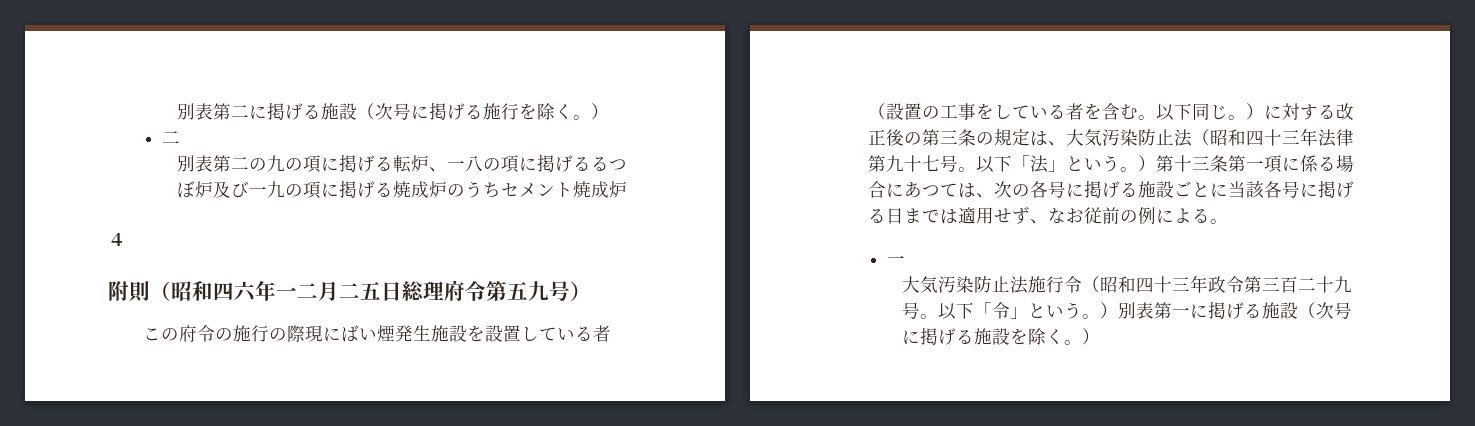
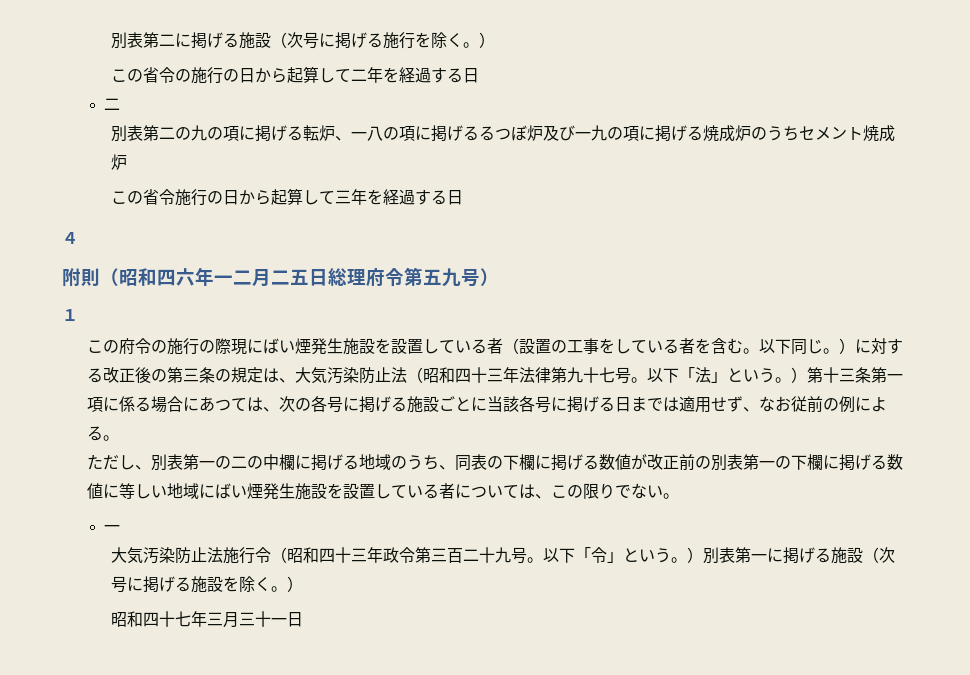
+ この省令の施行の日から起算して二年を経過する日
+ この省令施行の日から起算して三年を経過する日
+ １
+ ただし、別表第一の二の中欄に掲げる地域のうち、同表の下欄に掲げる数値が改正前の別表第一の下欄に掲げる数値に等しい地域にばい煙発生施設を設置している者については、この限りでない。
+ 昭和四十七年三月三十一日

